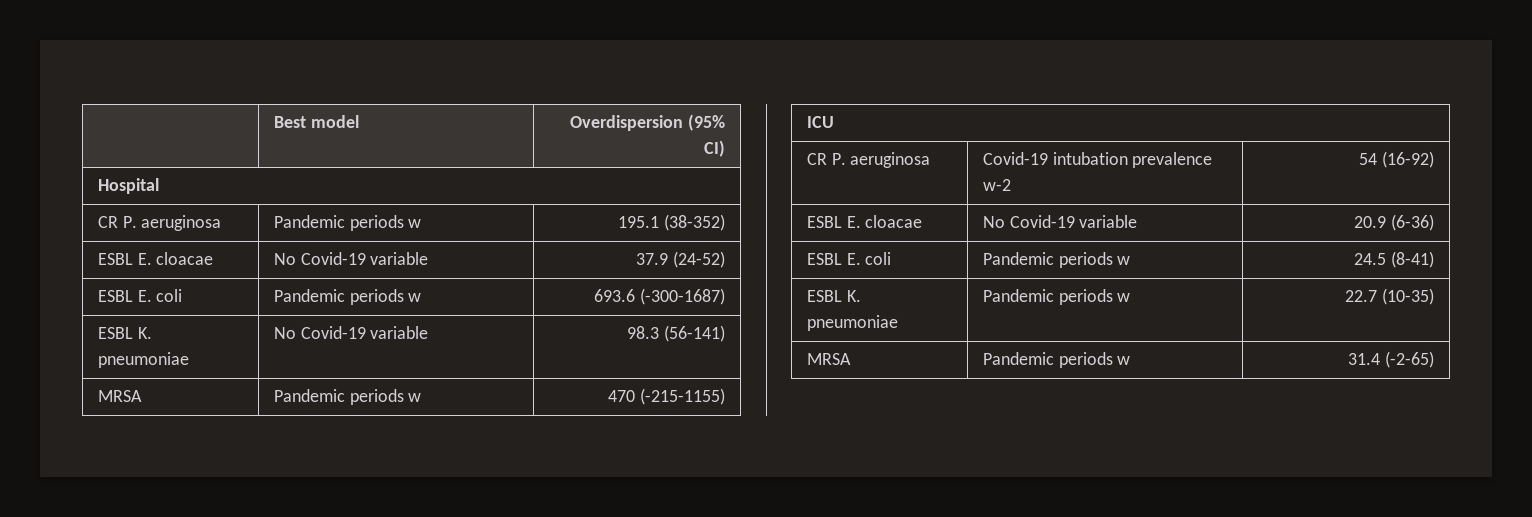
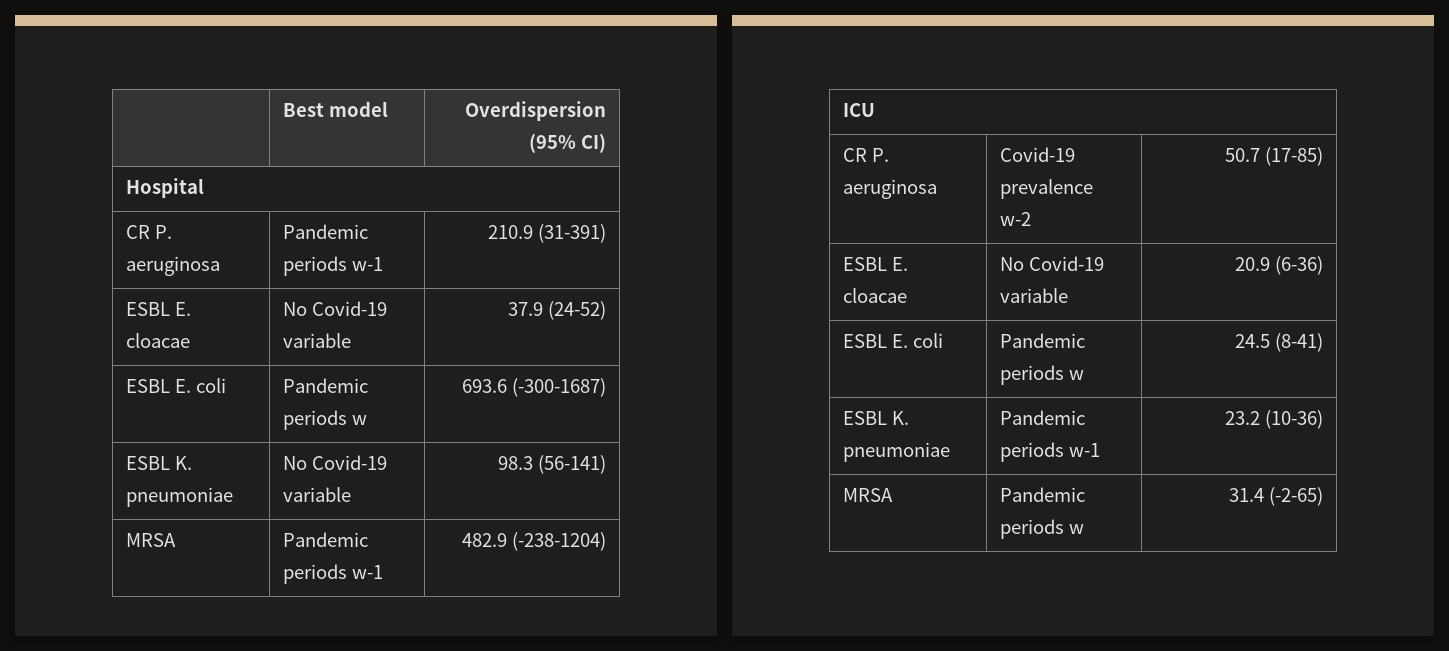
- CR P. aeruginosa | Pandemic periods w | 195.1 (38-352)
+ CR P. aeruginosa | Pandemic periods w-1 | 210.9 (31-391)
- MRSA | Pandemic periods w | 470 (-215-1155)
+ MRSA | Pandemic periods w-1 | 482.9 (-238-1204)
- CR P. aeruginosa | Covid-19 intubation prevalence w-2 | 54 (16-92)
+ CR P. aeruginosa | Covid-19 prevalence w-2 | 50.7 (17-85)
- ESBL K. pneumoniae | Pandemic periods w | 22.7 (10-35)
+ ESBL K. pneumoniae | Pandemic periods w-1 | 23.2 (10-36)

